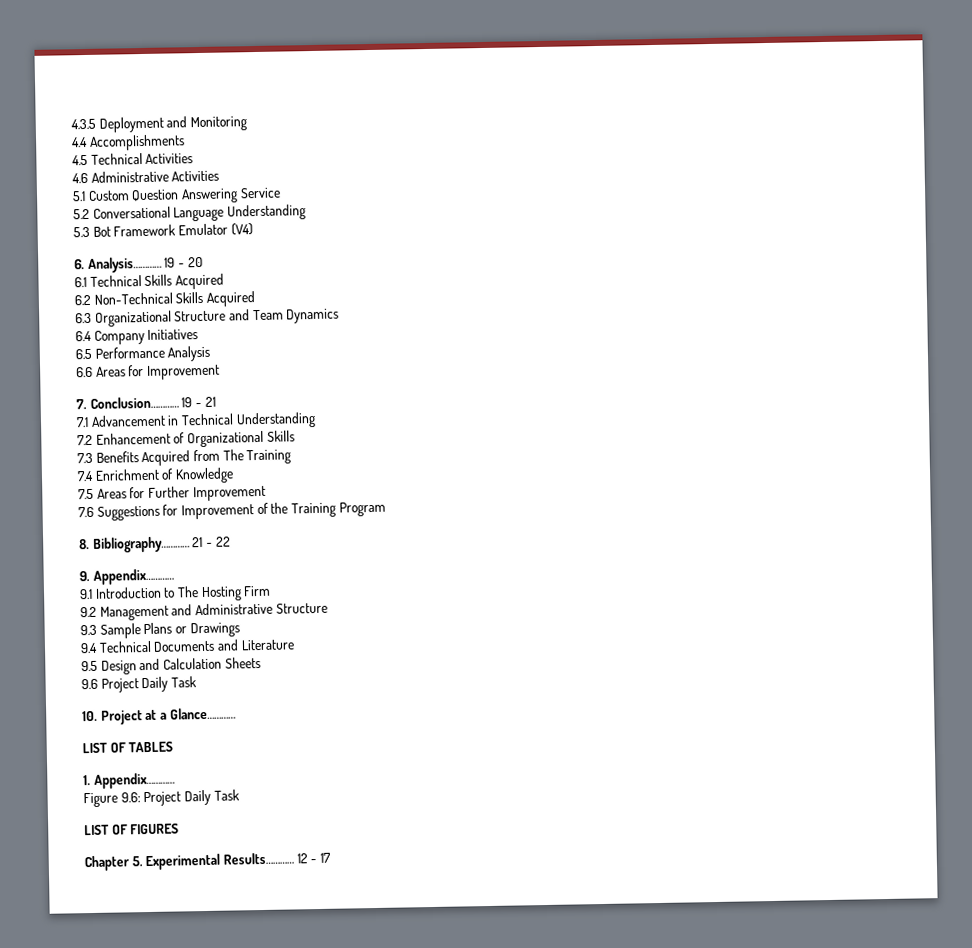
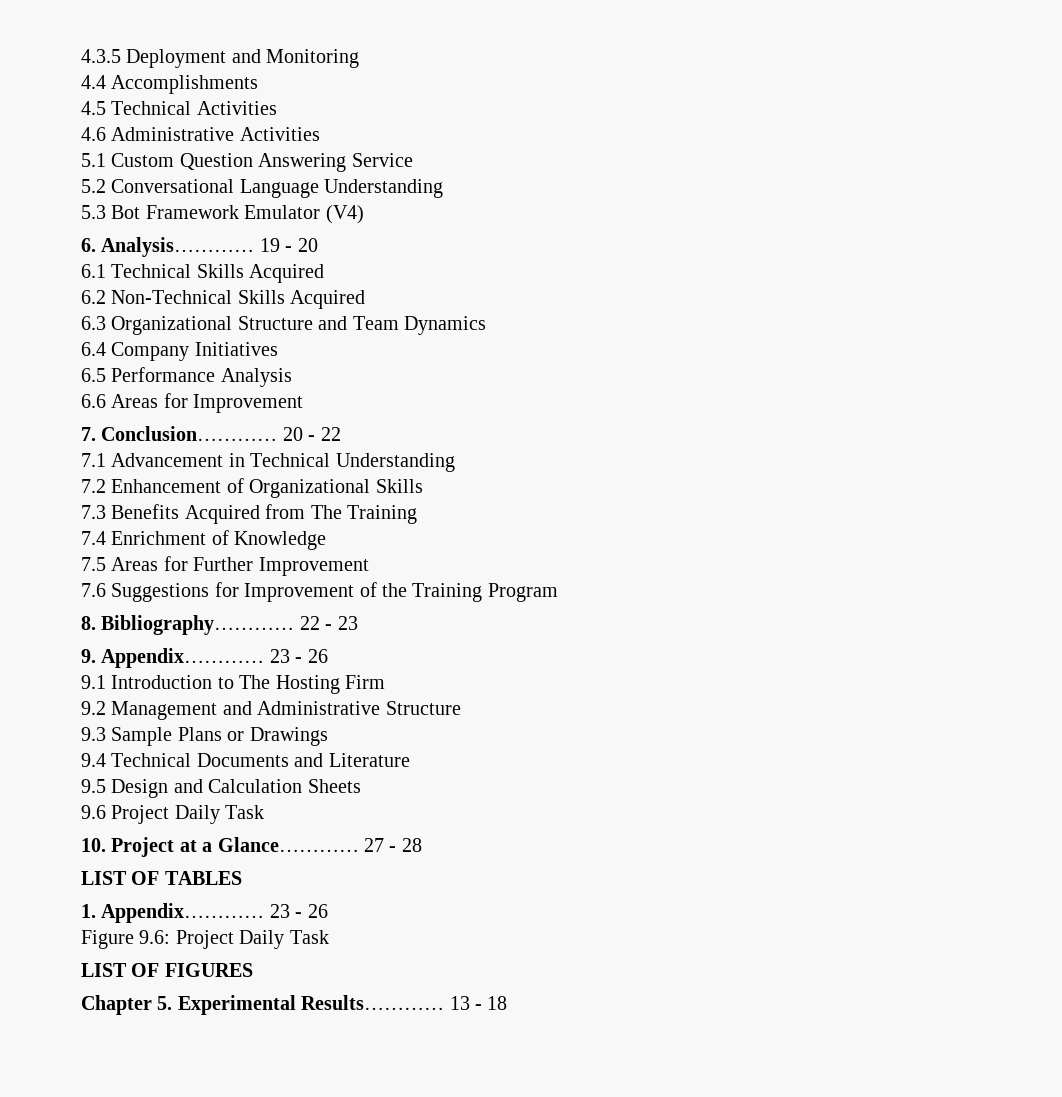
- 19 - 21
+ 20 - 22
- 21 - 22
+ 22 - 23
- 9. Appendix…………
+ 9. Appendix………… 23 - 26
+ 27 - 28
- 1. Appendix…………
+ 1. Appendix………… 23 - 26
- 12 - 17
+ 13 - 18

